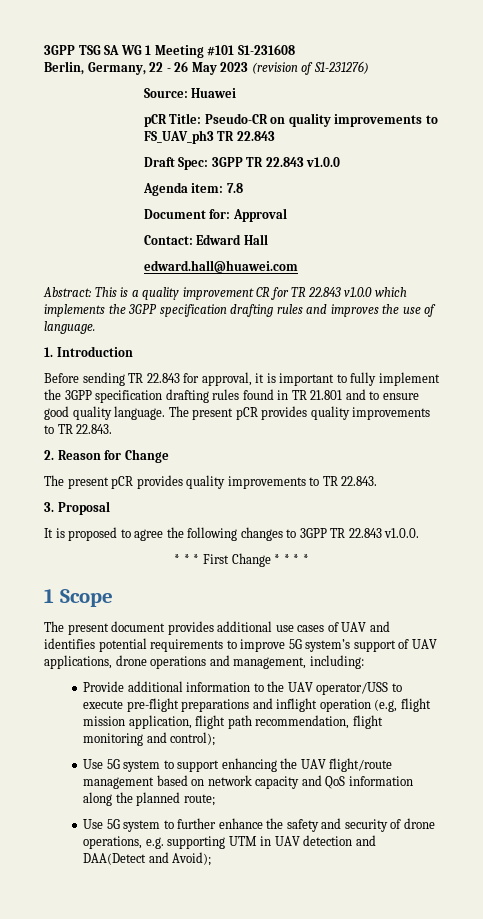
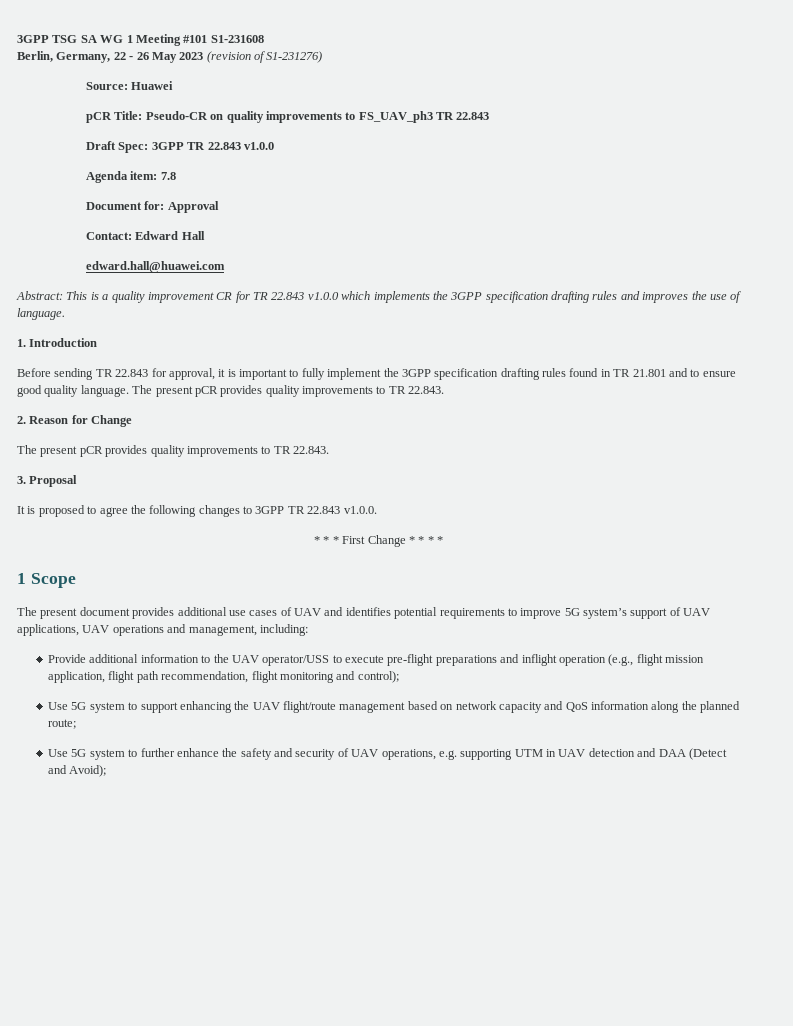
- The present document provides additional use cases of UAV and identifies potential requirements to improve 5G system’s support of UAV applications, drone operations and management, including:
+ The present document provides additional use cases of UAV and identifies potential requirements to improve 5G system’s support of UAV applications, UAV operations and management, including:
- Provide additional information to the UAV operator/USS to execute pre-flight preparations and inflight operation (e.g, flight mission application, flight path recommendation, flight monitoring and control);
+ Provide additional information to the UAV operator/USS to execute pre-flight preparations and inflight operation (e.g., flight mission application, flight path recommendation, flight monitoring and control);
- Use 5G system to further enhance the safety and security of drone operations, e.g. supporting UTM in UAV detection and DAA(Detect and Avoid);
+ Use 5G system to further enhance the safety and security of UAV operations, e.g. supporting UTM in UAV detection and DAA (Detect and Avoid);

